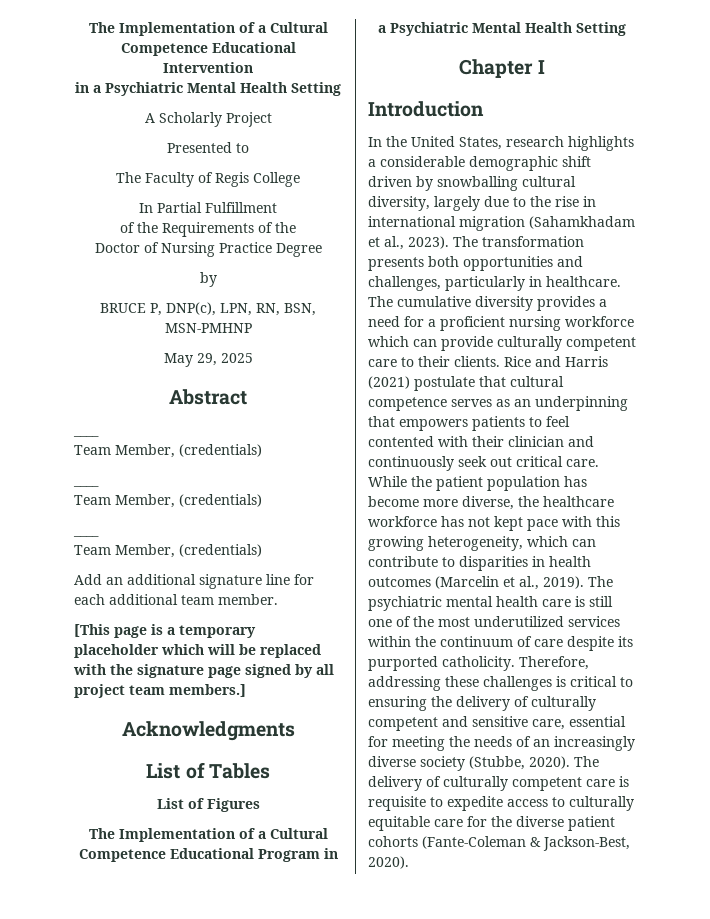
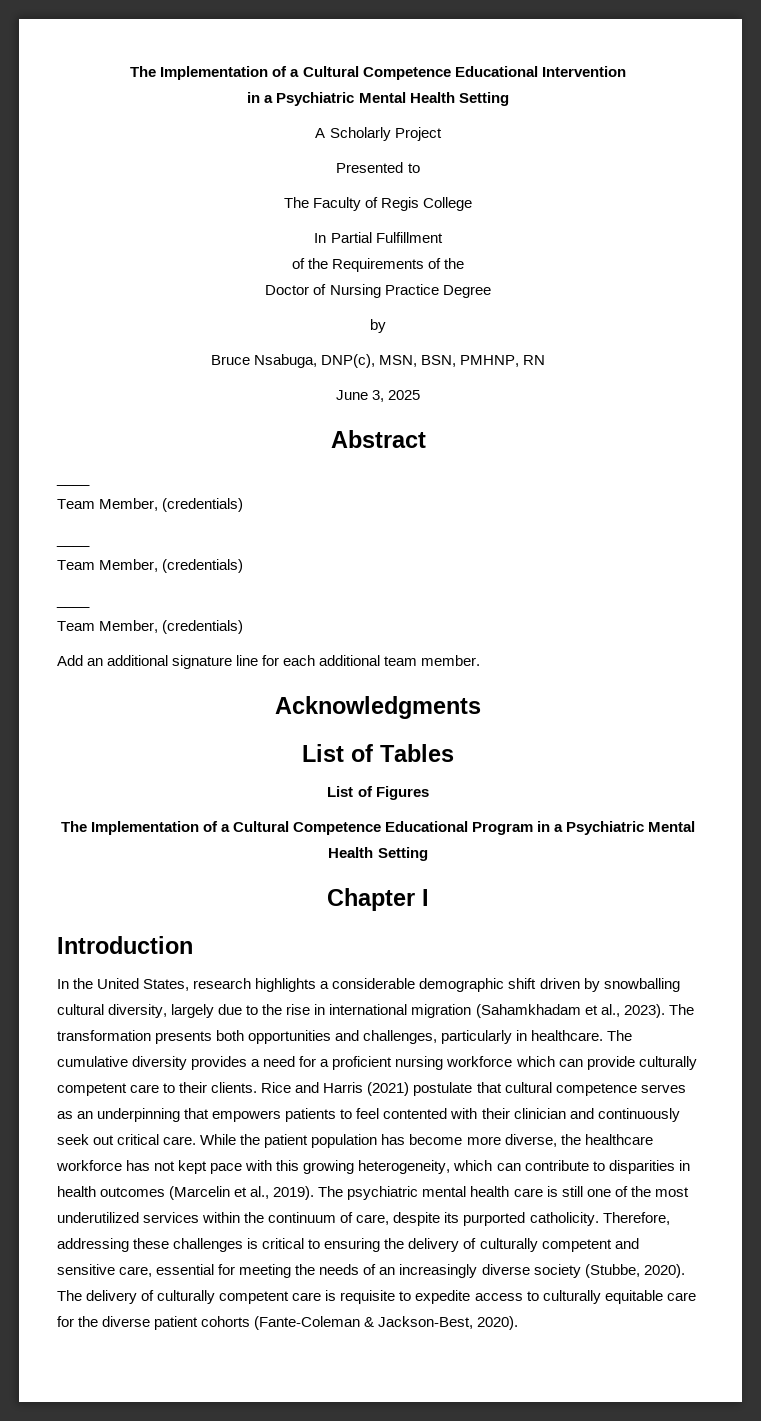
- BRUCE P, DNP(c), LPN, RN, BSN, MSN-PMHNP
- May 29, 2025
+ Bruce Nsabuga, DNP(c), MSN, BSN, PMHNP, RN
+ June 3, 2025
- [This page is a temporary placeholder which will be replaced with the signature page signed by all project team members.]
- The psychiatric mental health care is still one of the most underutilized services within the continuum of care despite its purported catholicity.
+ The psychiatric mental health care is still one of the most underutilized services within the continuum of care, despite its purported catholicity.

